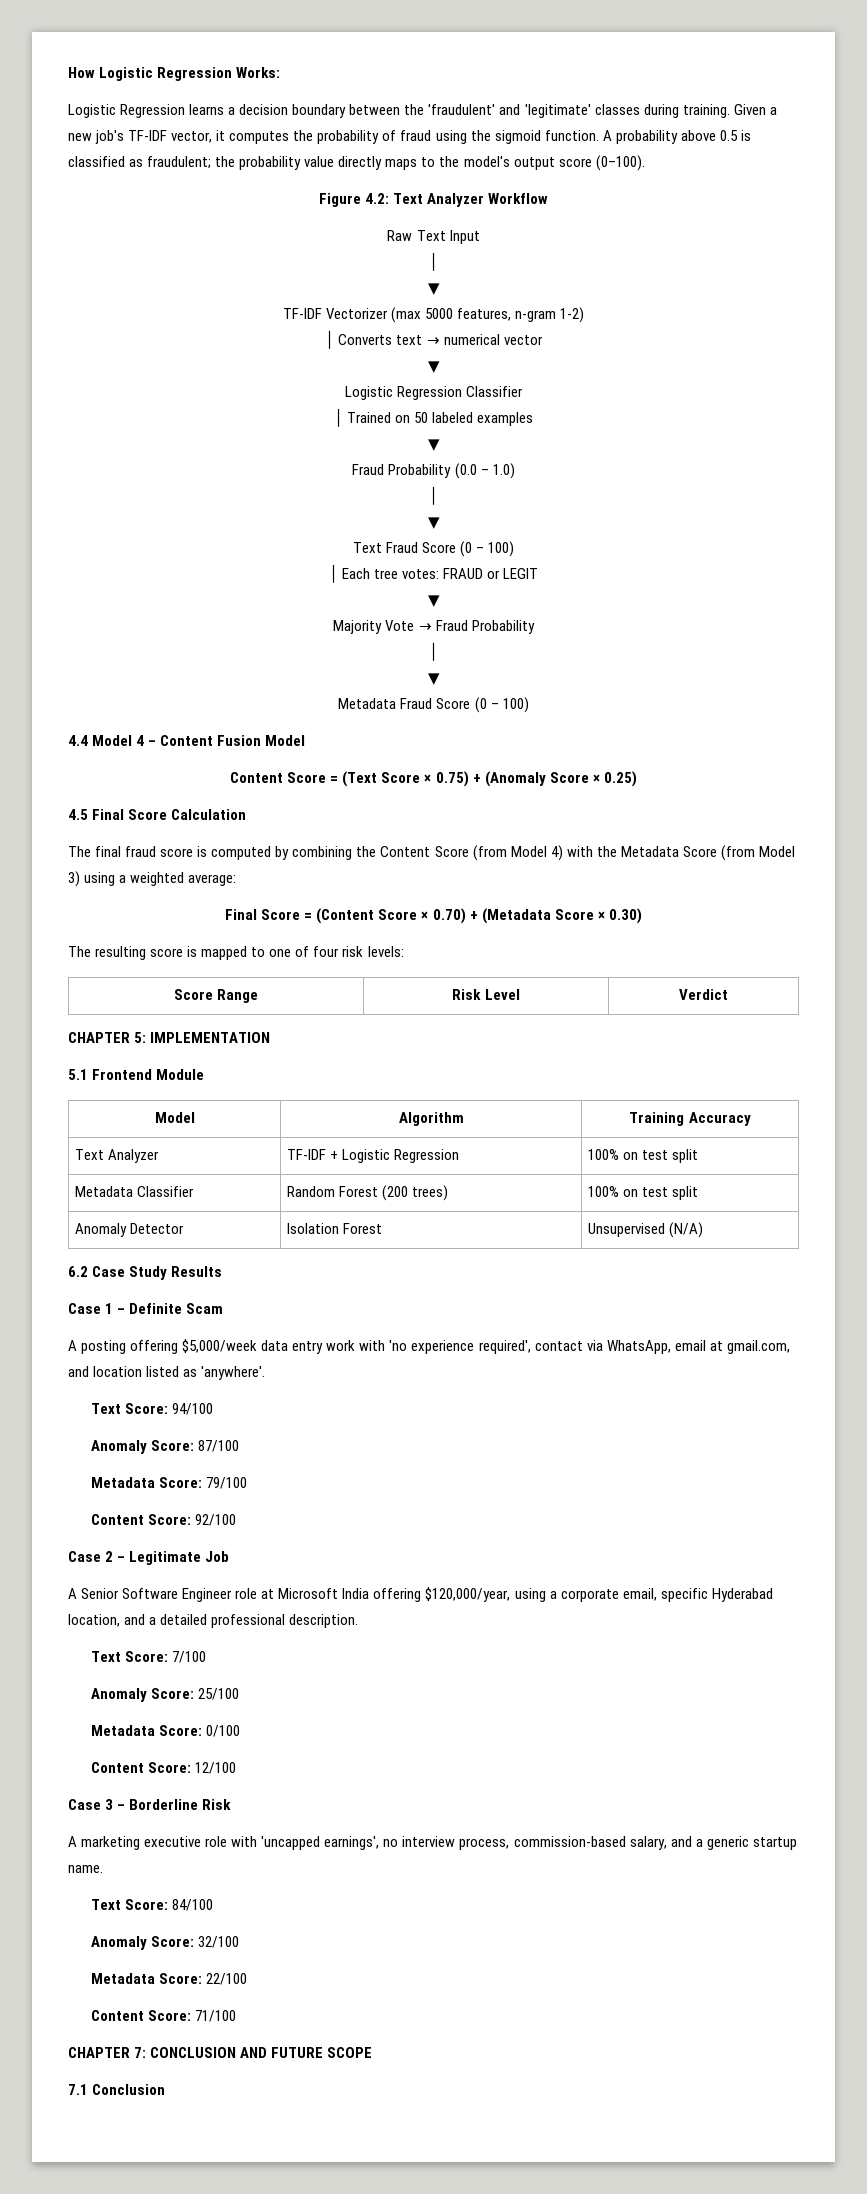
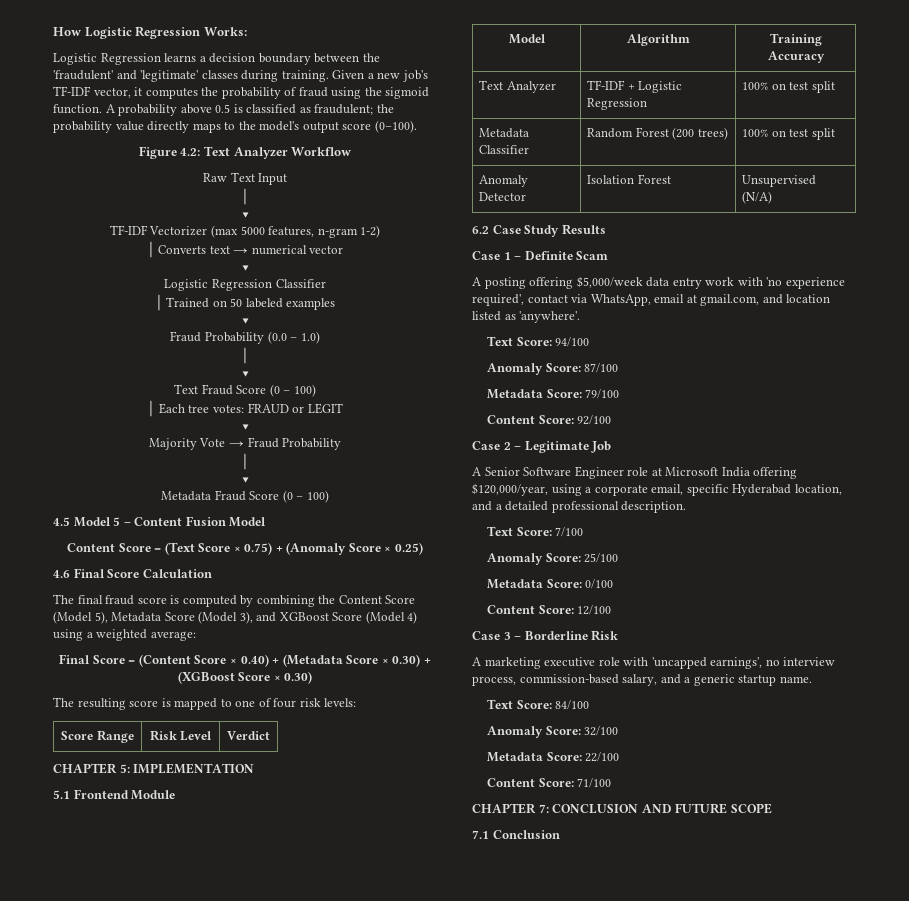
- 4.4 Model 4 – Content Fusion Model
+ 4.5 Model 5 – Content Fusion Model
- 4.5 Final Score Calculation
+ 4.6 Final Score Calculation
- The final fraud score is computed by combining the Content Score (from Model 4) with the Metadata Score (from Model 3) using a weighted average:
+ The final fraud score is computed by combining the Content Score (Model 5), Metadata Score (Model 3), and XGBoost Score (Model 4) using a weighted average:
- Final Score = (Content Score × 0.70) + (Metadata Score × 0.30)
+ Final Score = (Content Score × 0.40) + (Metadata Score × 0.30) + (XGBoost Score × 0.30)

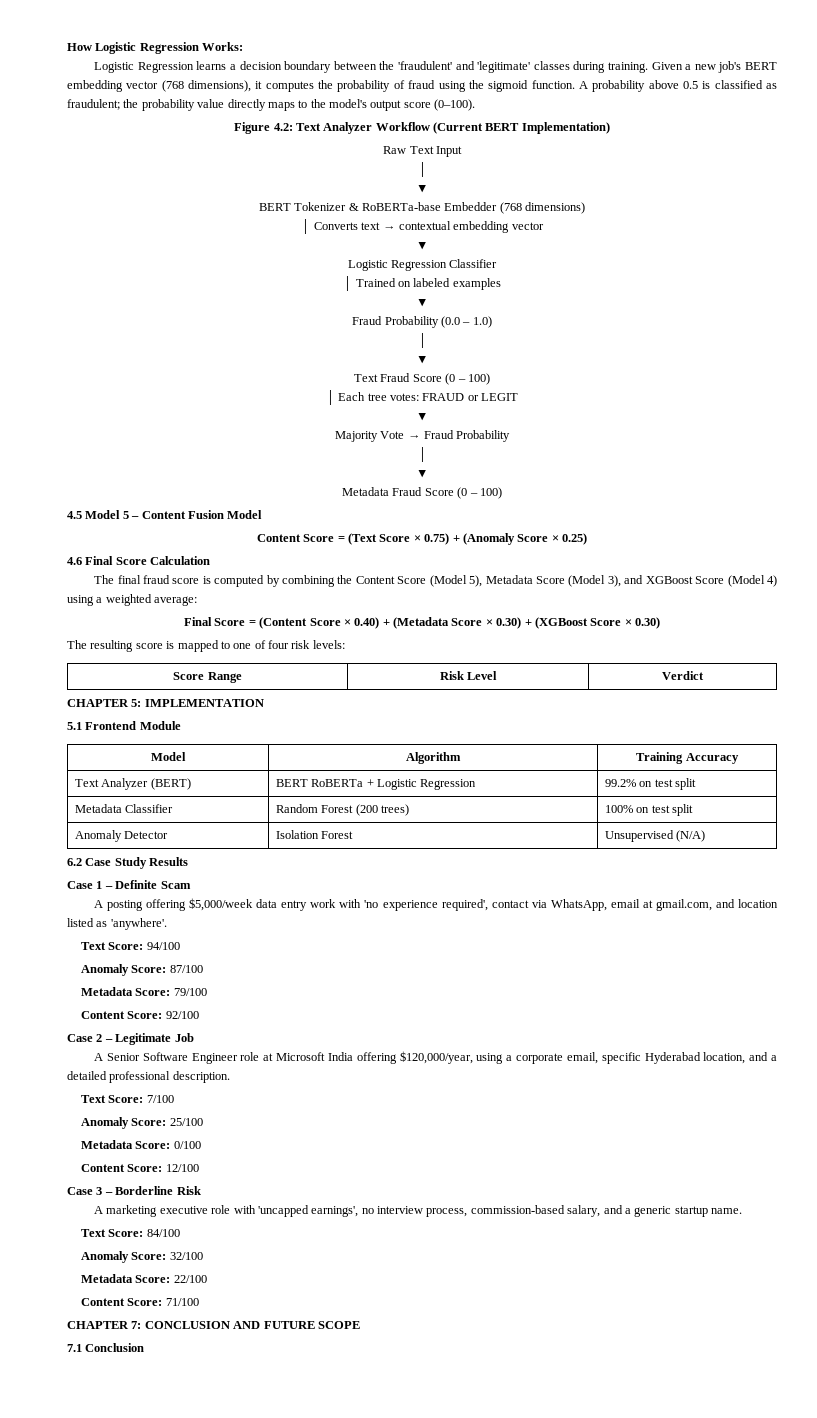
- Given a new job's TF-IDF vector, it computes the probability of fraud using the sigmoid function.
+ Given a new job's BERT embedding vector (768 dimensions), it computes the probability of fraud using the sigmoid function.
- Figure 4.2: Text Analyzer Workflow
+ Figure 4.2: Text Analyzer Workflow (Current BERT Implementation)
- TF-IDF Vectorizer (max 5000 features, n-gram 1-2)
+ BERT Tokenizer & RoBERTa-base Embedder (768 dimensions)
- │ Converts text → numerical vector
+ │ Converts text → contextual embedding vector
- │ Trained on 50 labeled examples
+ │ Trained on labeled examples
- Text Analyzer | TF-IDF + Logistic Regression | 100% on test split
+ Text Analyzer (BERT) | BERT RoBERTa + Logistic Regression | 99.2% on test split

